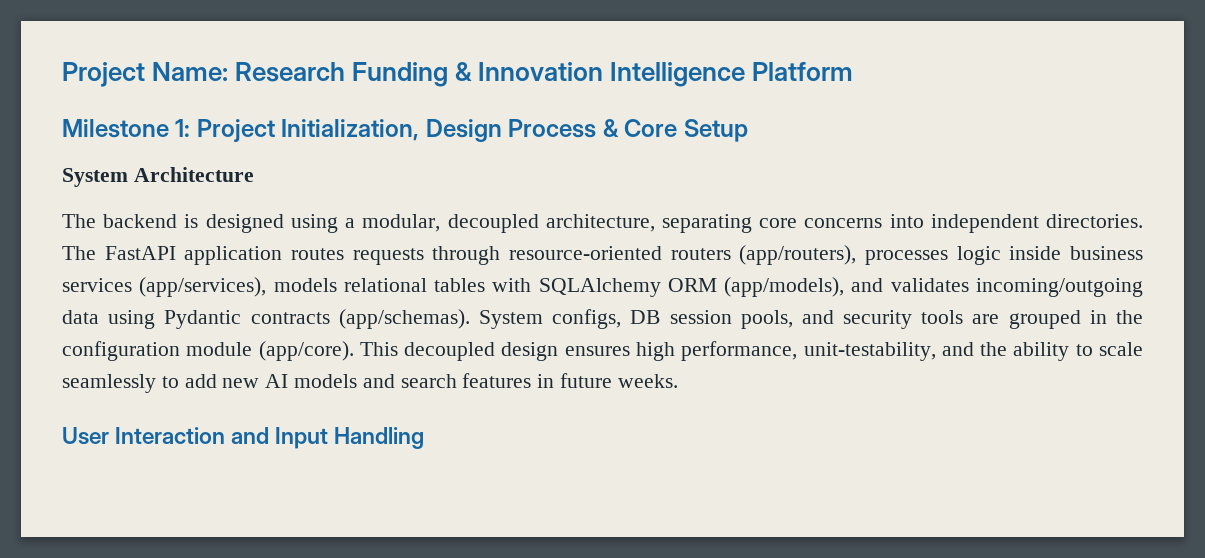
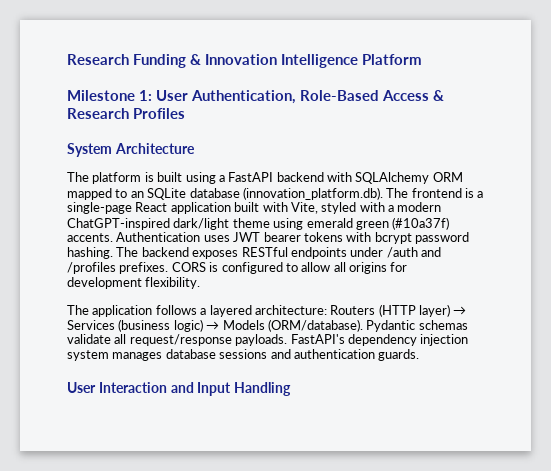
- Project Name: Research Funding & Innovation Intelligence Platform
+ Research Funding & Innovation Intelligence Platform
- Milestone 1: Project Initialization, Design Process & Core Setup
+ Milestone 1: User Authentication, Role-Based Access & Research Profiles
  System Architecture
- The backend is designed using a modular, decoupled architecture, separating core concerns into independent directories. The FastAPI application routes requests through resource-oriented routers (app/routers), processes logic inside business services (app/services), models relational tables with SQLAlchemy ORM (app/models), and validates incoming/outgoing data using Pydantic contracts (app/schemas). System configs, DB session pools, and security tools are grouped in the configuration module (app/core). This decoupled design ensures high performance, unit-testability, and the ability to scale seamlessly to add new AI models and search features in future weeks.
+ The platform is built using a FastAPI backend with SQLAlchemy ORM mapped to an SQLite database (innovation_platform.db). The frontend is a single-page React application built with Vite, styled with a modern ChatGPT-inspired dark/light theme using emerald green (#10a37f) accents. Authentication uses JWT bearer tokens with bcrypt password hashing. The backend exposes RESTful endpoints under /auth and /profiles prefixes. CORS is configured to allow all origins for development flexibility.
+ The application follows a layered architecture: Routers (HTTP layer) → Services (business logic) → Models (ORM/database). Pydantic schemas validate all request/response payloads. FastAPI's dependency injection system manages database sessions and authentication guards.

